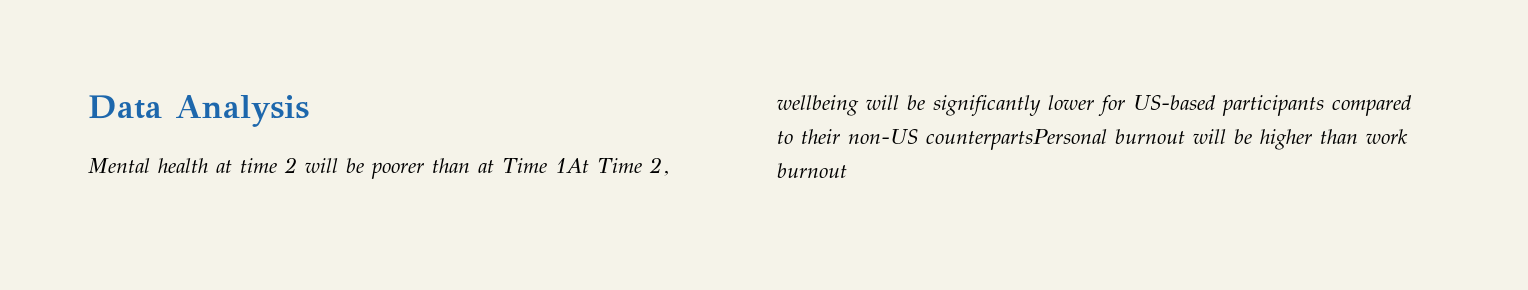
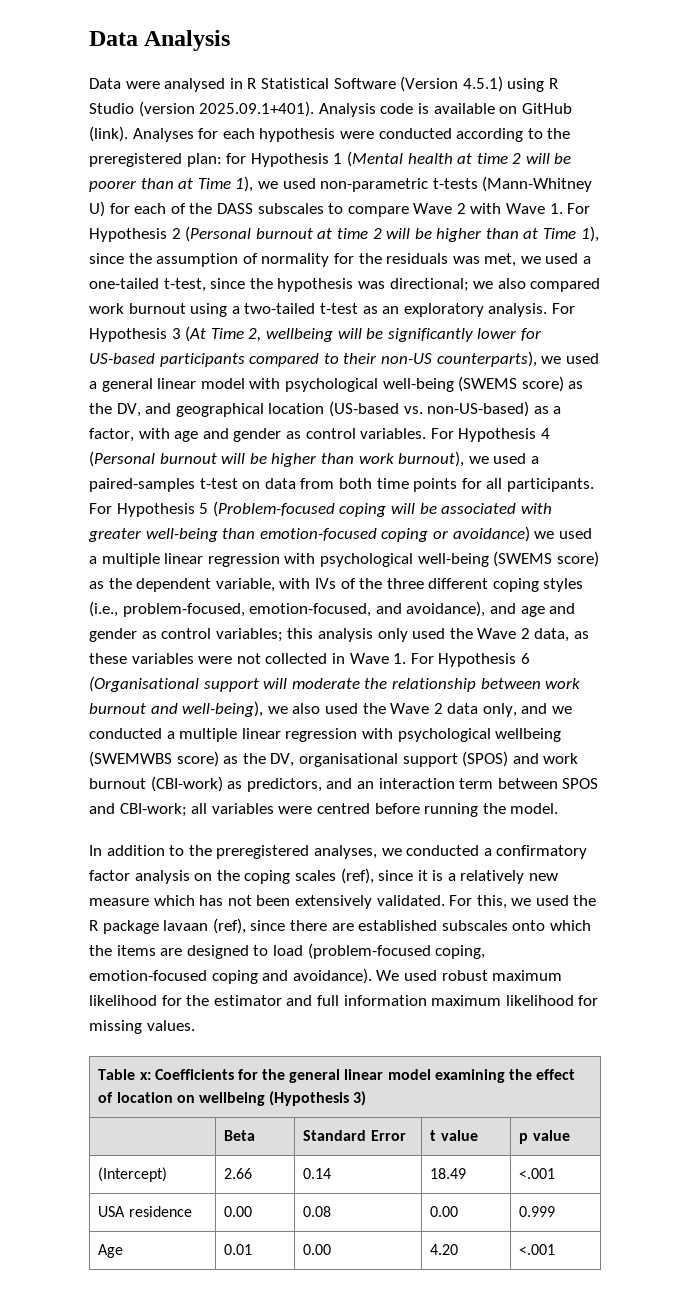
- Mental health at time 2 will be poorer than at Time 1At Time 2, wellbeing will be significantly lower for US-based participants compared to their non-US counterpartsPersonal burnout will be higher than work burnout
+ Data were analysed in R Statistical Software (Version 4.5.1) using R Studio (version 2025.09.1+401). Analysis code is available on GitHub (link). Analyses for each hypothesis were conducted according to the preregistered plan: for Hypothesis 1 (Mental health at time 2 will be poorer than at Time 1), we used non-parametric t-tests (Mann-Whitney U) for each of the DASS subscales to compare Wave 2 with Wave 1. For Hypothesis 2 (Personal burnout at time 2 will be higher than at Time 1), since the assumption of normality for the residuals was met, we used a one-tailed t-test, since the hypothesis was directional; we also compared work burnout using a two-tailed t-test as an exploratory analysis. For Hypothesis 3 (At Time 2, wellbeing will be significantly lower for US-based participants compared to their non-US counterparts), we used a general linear model with psychological well-being (SWEMS score) as the DV, and geographical location (US-based vs. non-US-based) as a factor, with age and gender as control variables. For Hypothesis 4 (Personal burnout will be higher than work burnout), we used a paired-samples t-test on data from both time points for all participants. For Hypothesis 5 (Problem-focused coping will be associated with greater well-being than emotion-focused coping or avoidance) we used a multiple linear regression with psychological well-being (SWEMS score) as the dependent variable, with IVs of the three different coping styles (i.e., problem-focused, emotion-focused, and avoidance), and age and gender as control variables; this analysis only used the Wave 2 data, as these variables were not collected in Wave 1. For Hypothesis 6 (Organisational support will moderate the relationship between work burnout and well-being), we also used the Wave 2 data only, and we conducted a multiple linear regression with psychological wellbeing (SWEMWBS score) as the DV, organisational support (SPOS) and work burnout (CBI-work) as predictors, and an interaction term between SPOS and CBI-work; all variables were centred before running the model.
+ In addition to the preregistered analyses, we conducted a confirmatory factor analysis on the coping scales (ref), since it is a relatively new measure which has not been extensively validated. For this, we used the R package lavaan (ref), since there are established subscales onto which the items are designed to load (problem-focused coping, emotion-focused coping and avoidance). We used robust maximum likelihood for the estimator and full information maximum likelihood for missing values.
+ Table x: Coefficients for the general linear model examining the effect of location on wellbeing (Hypothesis 3)
+ | Beta | Standard Error | t value | p value
+ (Intercept) | 2.66 | 0.14 | 18.49 | <.001
+ USA residence | 0.00 | 0.08 | 0.00 | 0.999
+ Age | 0.01 | 0.00 | 4.20 | <.001

